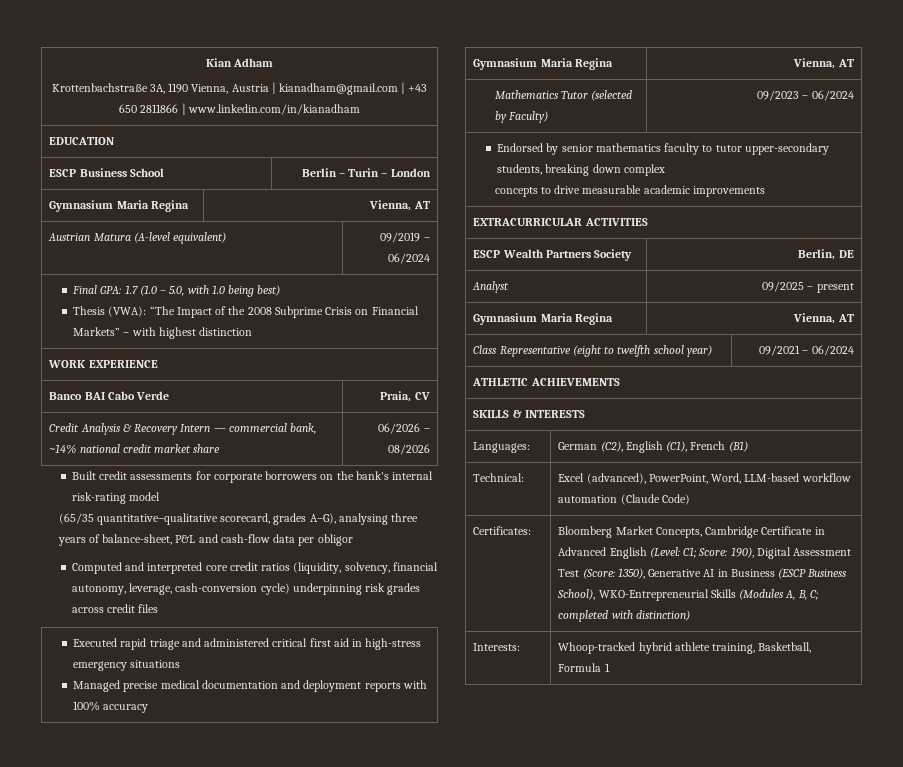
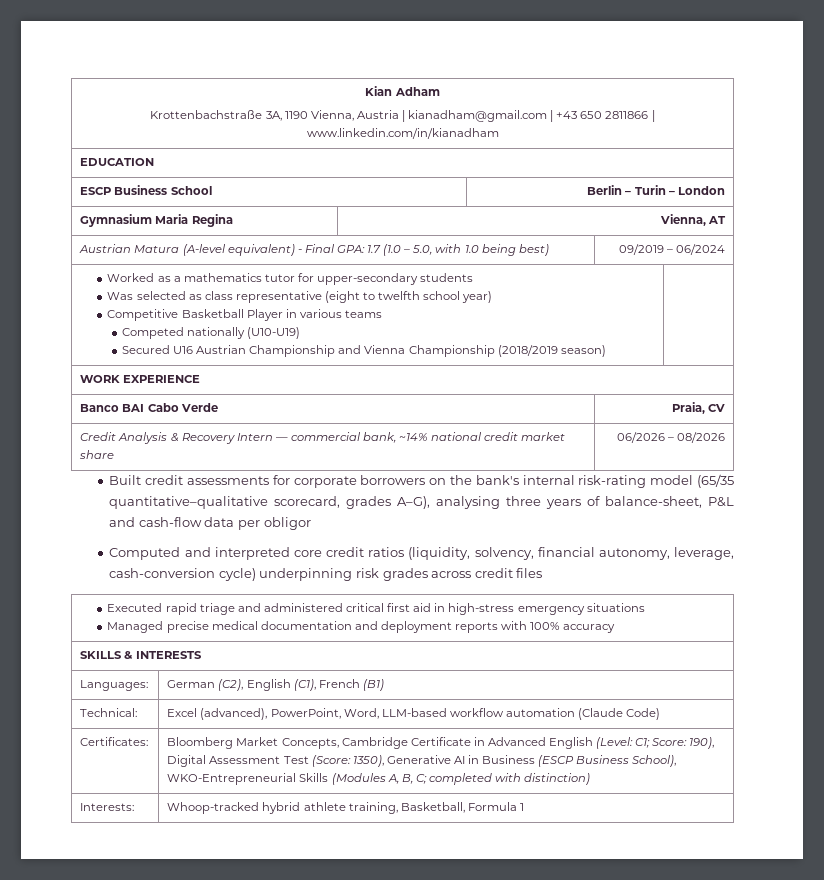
- Austrian Matura (A-level equivalent) | 09/2019 – 06/2024
- Final GPA: 1.7 (1.0 – 5.0, with 1.0 being best)
- Thesis (VWA): “The Impact of the 2008 Subprime Crisis on Financial Markets” – with highest distinction
+ Austrian Matura (A-level equivalent) - Final GPA: 1.7 (1.0 – 5.0, with 1.0 being best) | 09/2019 – 06/2024
+ Worked as a mathematics tutor for upper-secondary students
+ Was selected as class representative (eight to twelfth school year)
+ Competitive Basketball Player in various teams
+ Competed nationally (U10-U19)
+ Secured U16 Austrian Championship and Vienna Championship (2018/2019 season) |
- Built credit assessments for corporate borrowers on the bank's internal risk-rating model
- (65/35 quantitative–qualitative scorecard, grades A–G), analysing three years of balance-sheet, P&L and cash-flow data per obligor
+ Built credit assessments for corporate borrowers on the bank's internal risk-rating model (65/35 quantitative–qualitative scorecard, grades A–G), analysing three years of balance-sheet, P&L and cash-flow data per obligor
  Executed rapid triage and administered critical first aid in high-stress emergency situations
  Managed precise medical documentation and deployment reports with 100% accuracy
- Gymnasium Maria Regina | Vienna, AT
- Mathematics Tutor (selected by Faculty) | 09/2023 – 06/2024
- Endorsed by senior mathematics faculty to tutor upper-secondary students, breaking down complex
- concepts to drive measurable academic improvements
- EXTRACURRICULAR ACTIVITIES
- ESCP Wealth Partners Society | Berlin, DE
- Analyst | 09/2025 – present
- Gymnasium Maria Regina | Vienna, AT
- Class Representative (eight to twelfth school year) | 09/2021 – 06/2024
- ATHLETIC ACHIEVEMENTS

